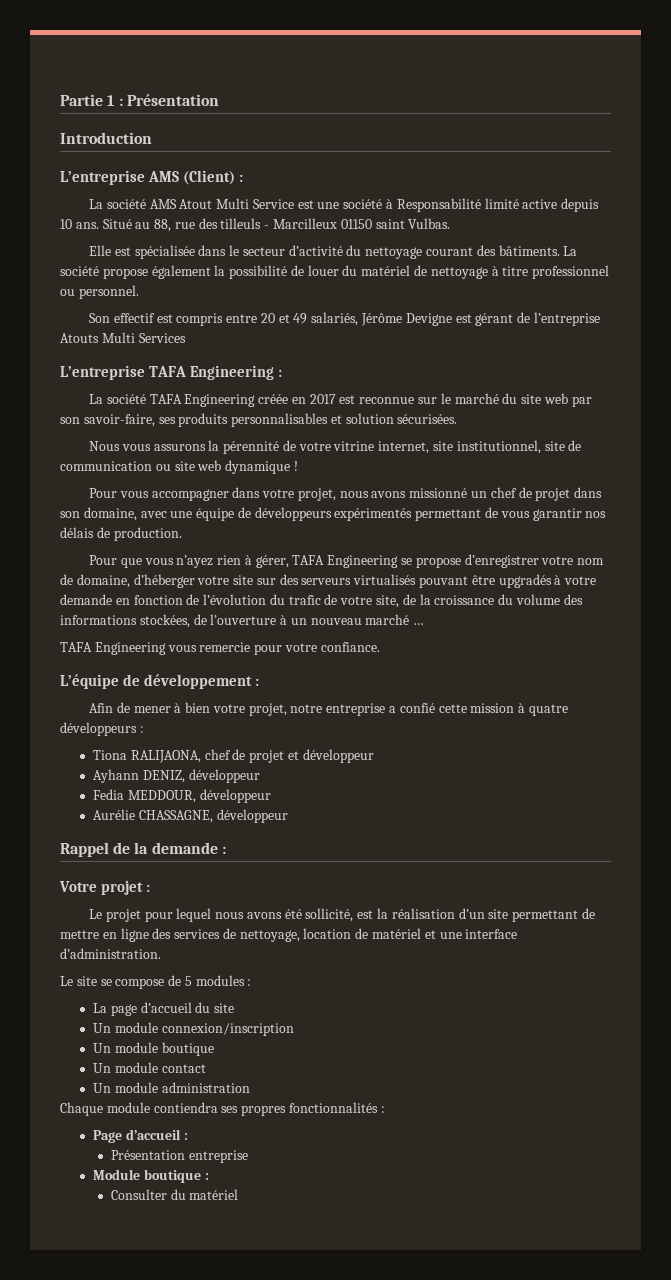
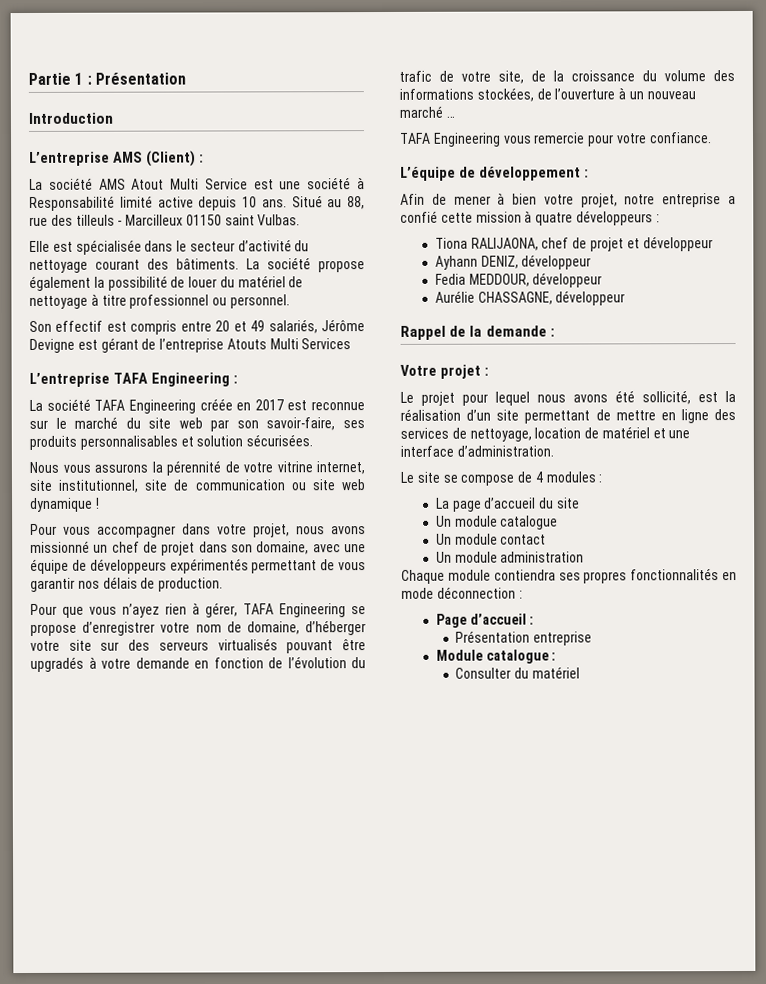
- Le site se compose de 5 modules :
+ Le site se compose de 4 modules :
- Un module connexion/inscription
- Un module boutique
+ Un module catalogue
- Chaque module contiendra ses propres fonctionnalités :
+ Chaque module contiendra ses propres fonctionnalités en mode déconnection :
- Module boutique :
+ Module catalogue :

